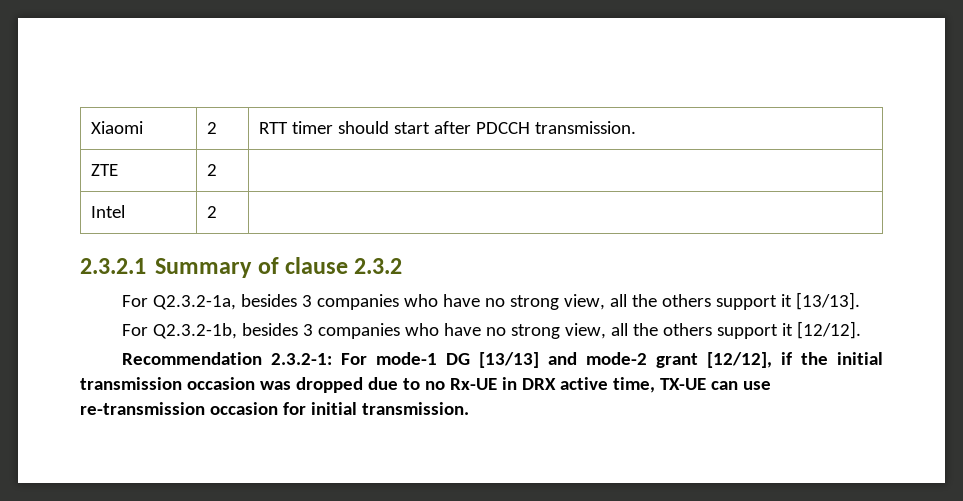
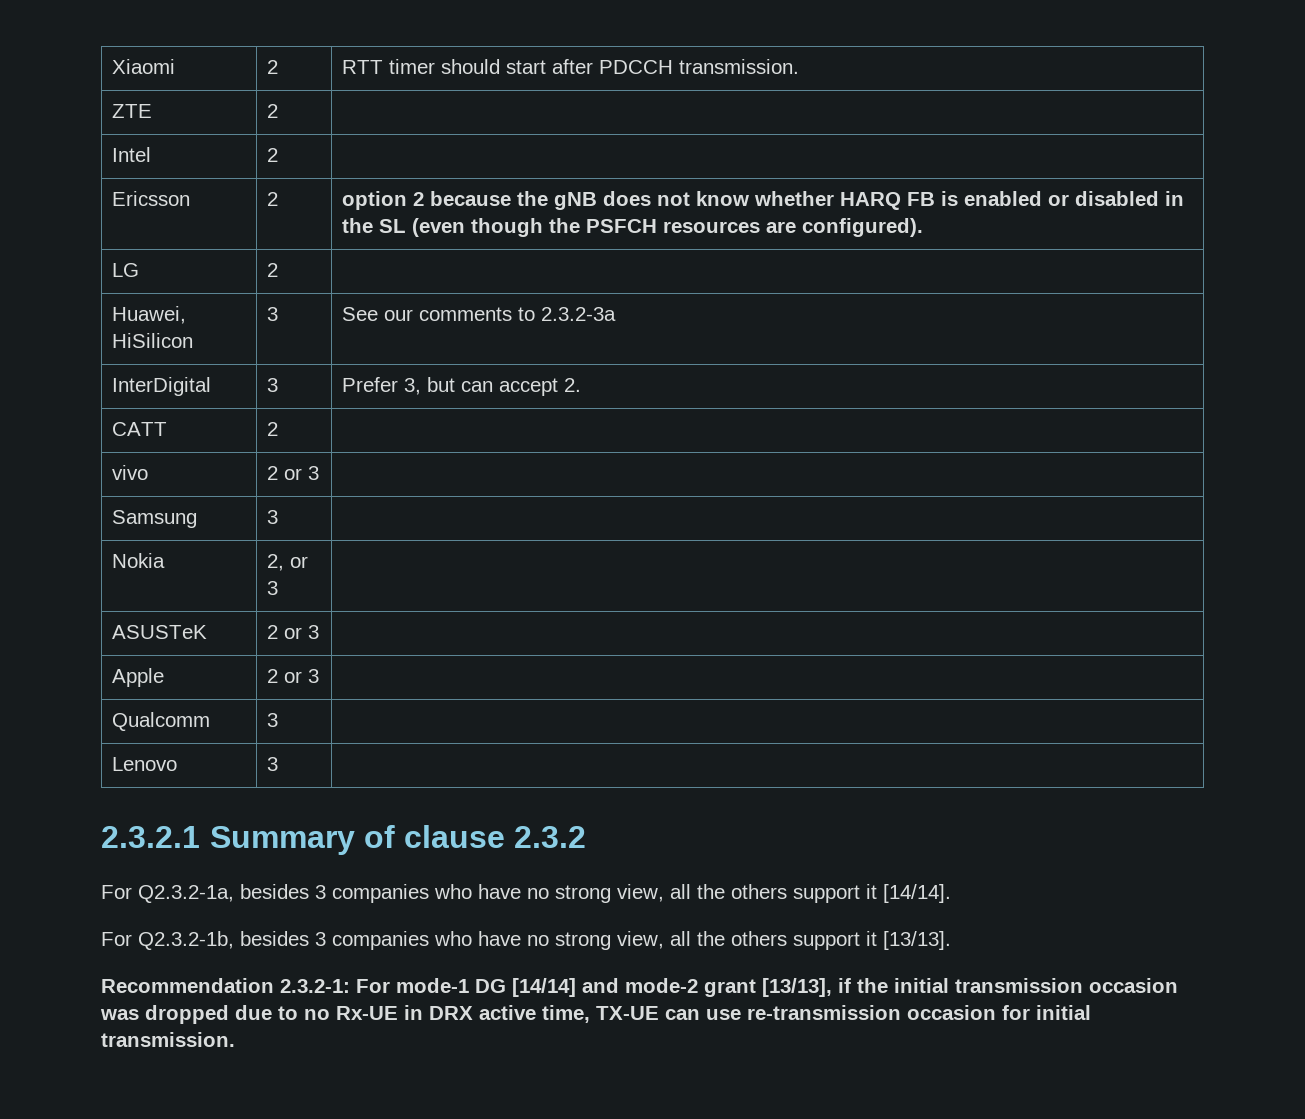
+ Ericsson | 2 | option 2 because the gNB does not know whether HARQ FB is enabled or disabled in the SL (even though the PSFCH resources are configured).
+ LG | 2 |
+ Huawei, HiSilicon | 3 | See our comments to 2.3.2-3a
+ InterDigital | 3 | Prefer 3, but can accept 2.
+ CATT | 2 |
+ vivo | 2 or 3 |
+ Samsung | 3 |
+ Nokia | 2, or 3 |
+ ASUSTeK | 2 or 3 |
+ Apple | 2 or 3 |
+ Qualcomm | 3 |
+ Lenovo | 3 |
- For Q2.3.2-1a, besides 3 companies who have no strong view, all the others support it [13/13].
+ For Q2.3.2-1a, besides 3 companies who have no strong view, all the others support it [14/14].
- For Q2.3.2-1b, besides 3 companies who have no strong view, all the others support it [12/12].
+ For Q2.3.2-1b, besides 3 companies who have no strong view, all the others support it [13/13].
- Recommendation 2.3.2-1: For mode-1 DG [13/13] and mode-2 grant [12/12], if the initial transmission occasion was dropped due to no Rx-UE in DRX active time, TX-UE can use re-transmission occasion for initial transmission.
+ Recommendation 2.3.2-1: For mode-1 DG [14/14] and mode-2 grant [13/13], if the initial transmission occasion was dropped due to no Rx-UE in DRX active time, TX-UE can use re-transmission occasion for initial transmission.

